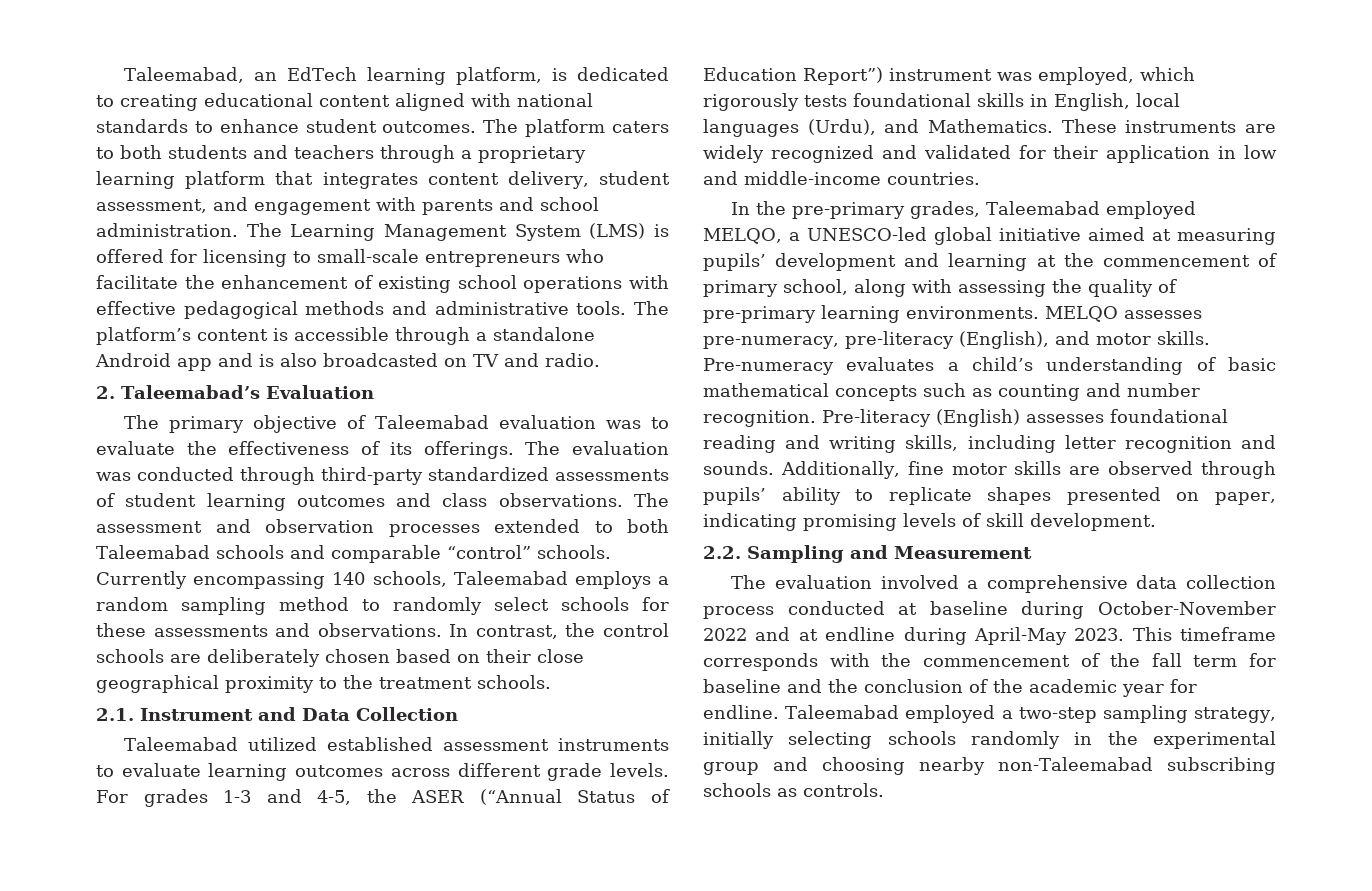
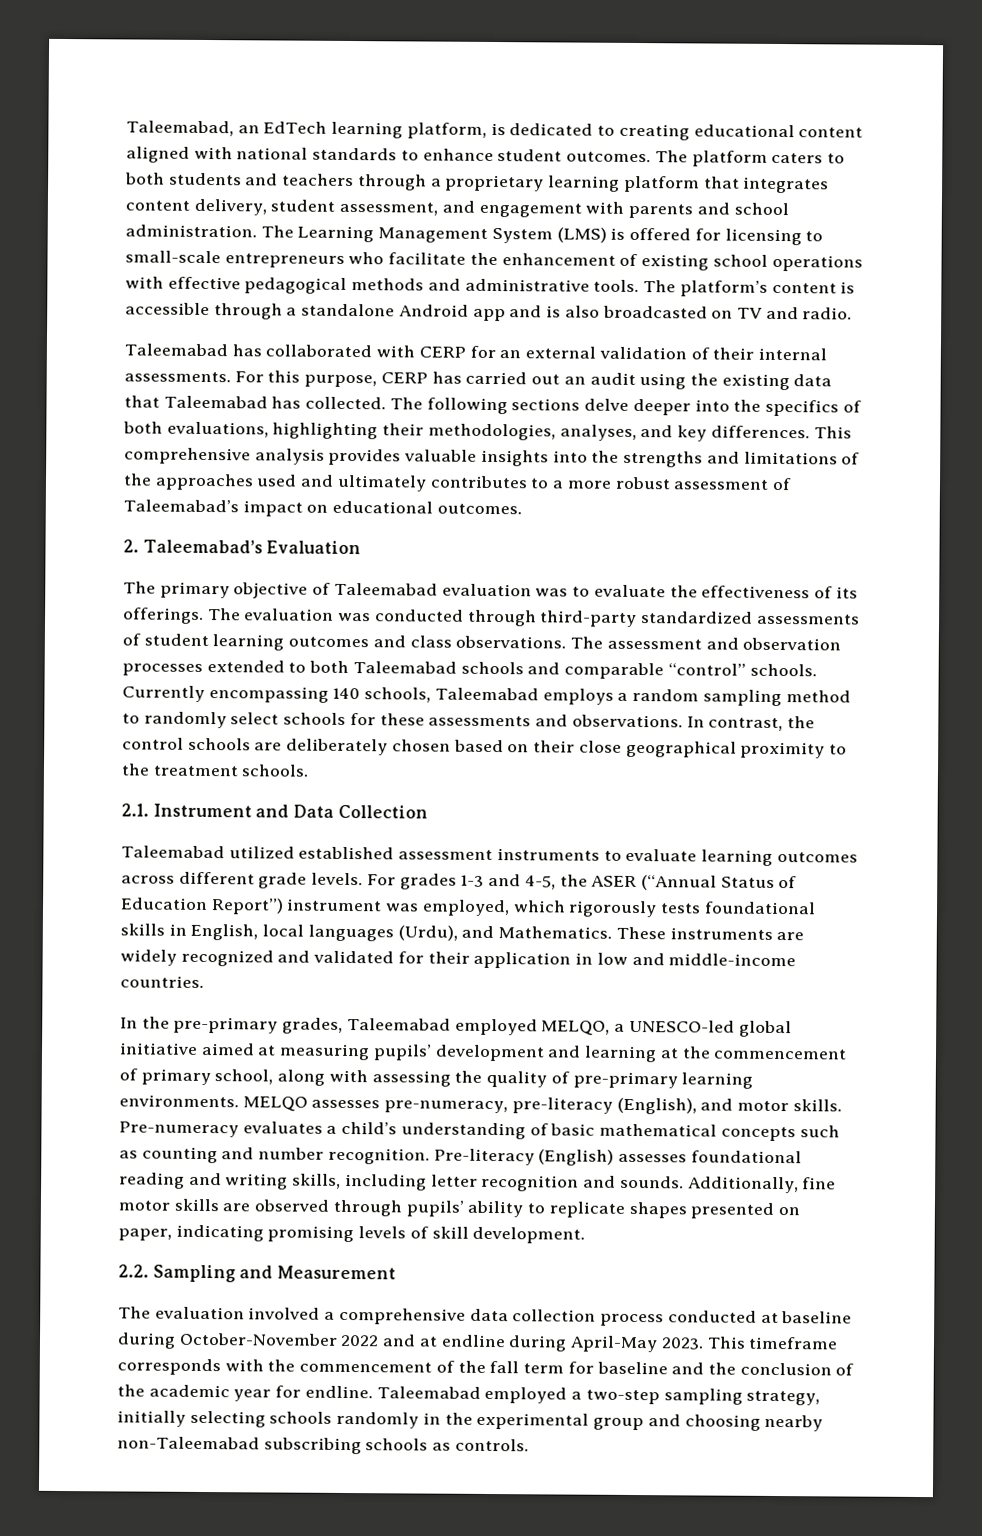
+ Taleemabad has collaborated with CERP for an external validation of their internal assessments. For this purpose, CERP has carried out an audit using the existing data that Taleemabad has collected. The following sections delve deeper into the specifics of both evaluations, highlighting their methodologies, analyses, and key differences. This comprehensive analysis provides valuable insights into the strengths and limitations of the approaches used and ultimately contributes to a more robust assessment of Taleemabad’s impact on educational outcomes.

